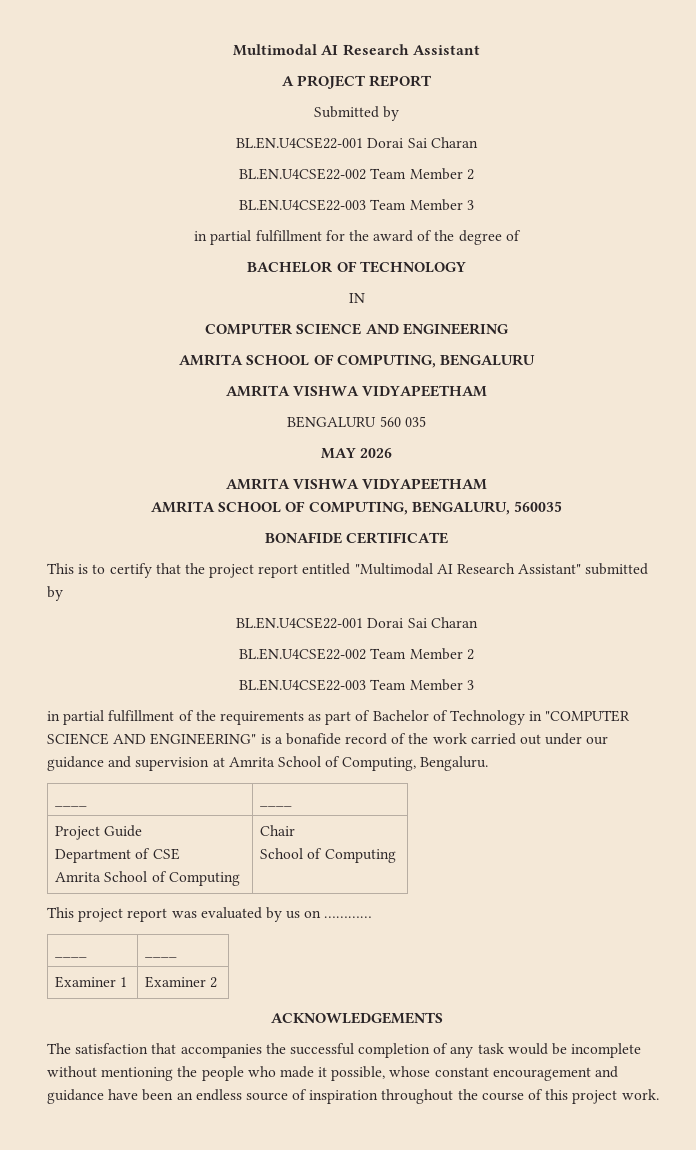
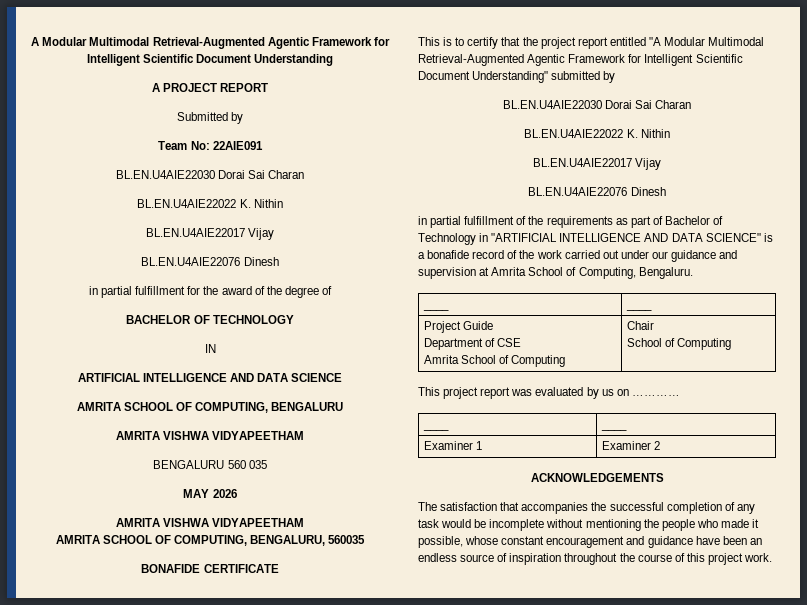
- Multimodal AI Research Assistant
+ A Modular Multimodal Retrieval-Augmented Agentic Framework for Intelligent Scientific Document Understanding
  Submitted by
- BL.EN.U4CSE22-001 Dorai Sai Charan
- BL.EN.U4CSE22-002 Team Member 2
- BL.EN.U4CSE22-003 Team Member 3
+ Team No: 22AIE091
+ BL.EN.U4AIE22030 Dorai Sai Charan
+ BL.EN.U4AIE22022 K. Nithin
+ BL.EN.U4AIE22017 Vijay
+ BL.EN.U4AIE22076 Dinesh
- COMPUTER SCIENCE AND ENGINEERING
+ ARTIFICIAL INTELLIGENCE AND DATA SCIENCE
- This is to certify that the project report entitled "Multimodal AI Research Assistant" submitted by
- BL.EN.U4CSE22-001 Dorai Sai Charan
- BL.EN.U4CSE22-002 Team Member 2
- BL.EN.U4CSE22-003 Team Member 3
+ This is to certify that the project report entitled "A Modular Multimodal Retrieval-Augmented Agentic Framework for Intelligent Scientific Document Understanding" submitted by
+ BL.EN.U4AIE22030 Dorai Sai Charan
+ BL.EN.U4AIE22022 K. Nithin
+ BL.EN.U4AIE22017 Vijay
+ BL.EN.U4AIE22076 Dinesh
- in partial fulfillment of the requirements as part of Bachelor of Technology in "COMPUTER SCIENCE AND ENGINEERING" is a bonafide record of the work carried out under our guidance and supervision at Amrita School of Computing, Bengaluru.
+ in partial fulfillment of the requirements as part of Bachelor of Technology in "ARTIFICIAL INTELLIGENCE AND DATA SCIENCE" is a bonafide record of the work carried out under our guidance and supervision at Amrita School of Computing, Bengaluru.

